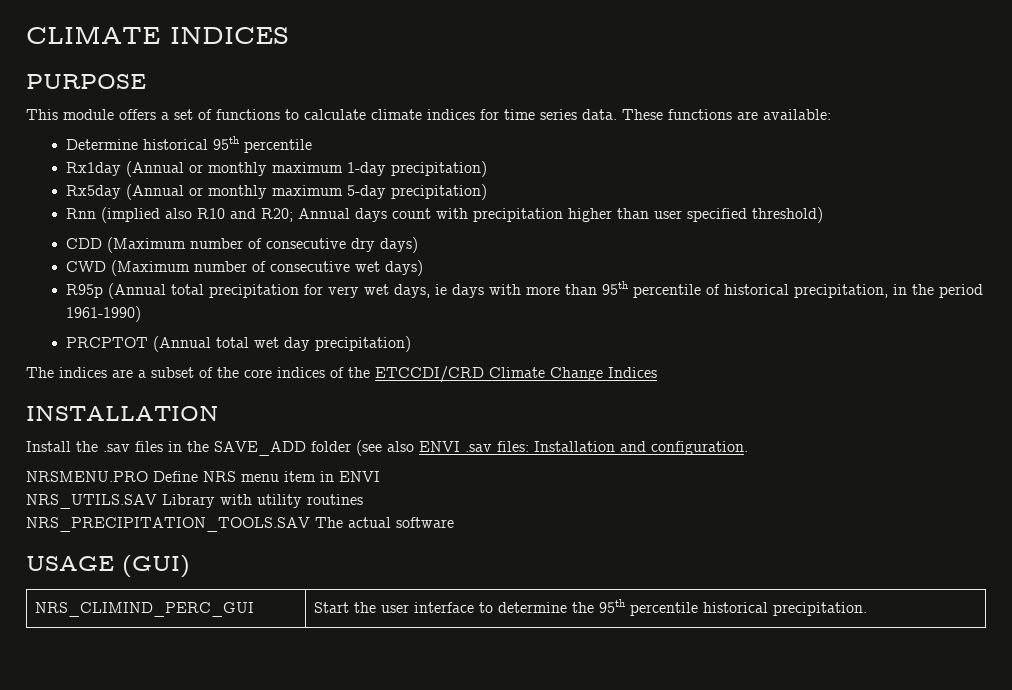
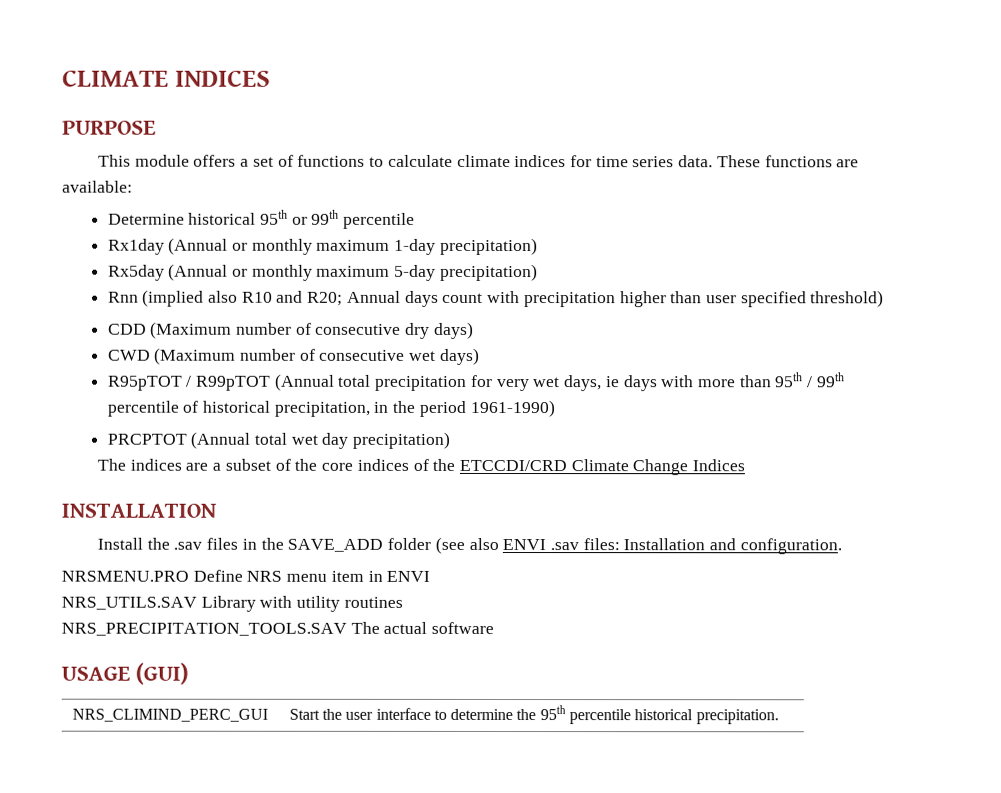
- Determine historical 95th percentile
+ Determine historical 95th or 99th percentile
- R95p (Annual total precipitation for very wet days, ie days with more than 95th percentile of historical precipitation, in the period 1961-1990)
+ R95pTOT / R99pTOT (Annual total precipitation for very wet days, ie days with more than 95th / 99th percentile of historical precipitation, in the period 1961-1990)

